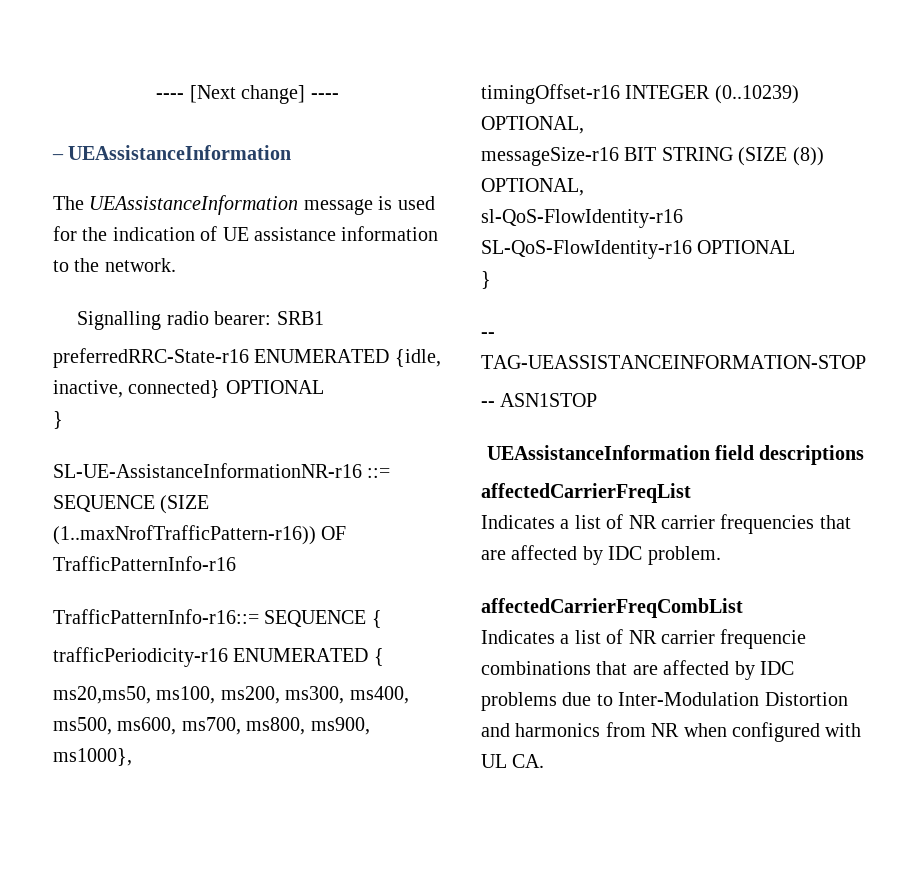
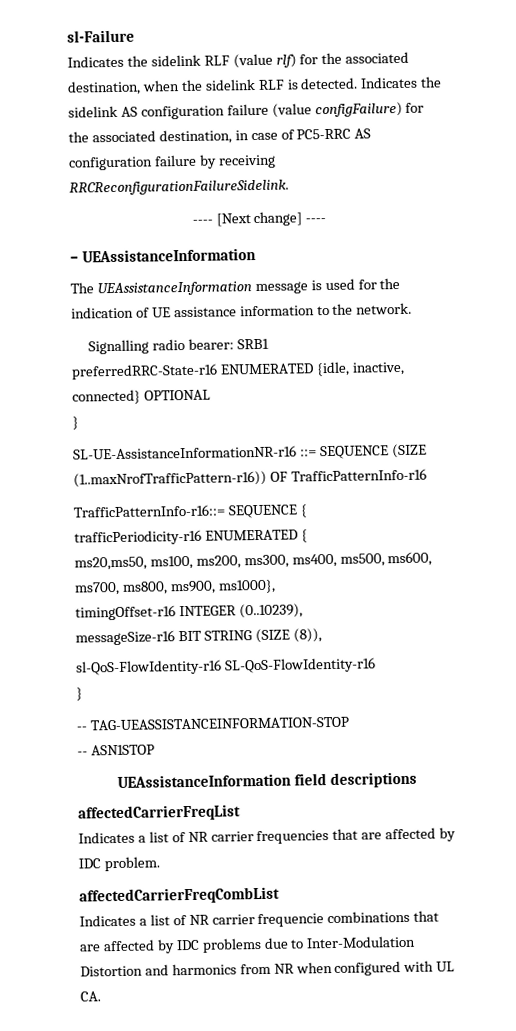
+ sl-Failure
+ Indicates the sidelink RLF (value rlf) for the associated destination, when the sidelink RLF is detected. Indicates the sidelink AS configuration failure (value configFailure) for the associated destination, in case of PC5-RRC AS configuration failure by receiving RRCReconfigurationFailureSidelink.
- timingOffset-r16 INTEGER (0..10239) OPTIONAL,
+ timingOffset-r16 INTEGER (0..10239),
- messageSize-r16 BIT STRING (SIZE (8)) OPTIONAL,
+ messageSize-r16 BIT STRING (SIZE (8)),
- sl-QoS-FlowIdentity-r16 SL-QoS-FlowIdentity-r16 OPTIONAL
+ sl-QoS-FlowIdentity-r16 SL-QoS-FlowIdentity-r16

